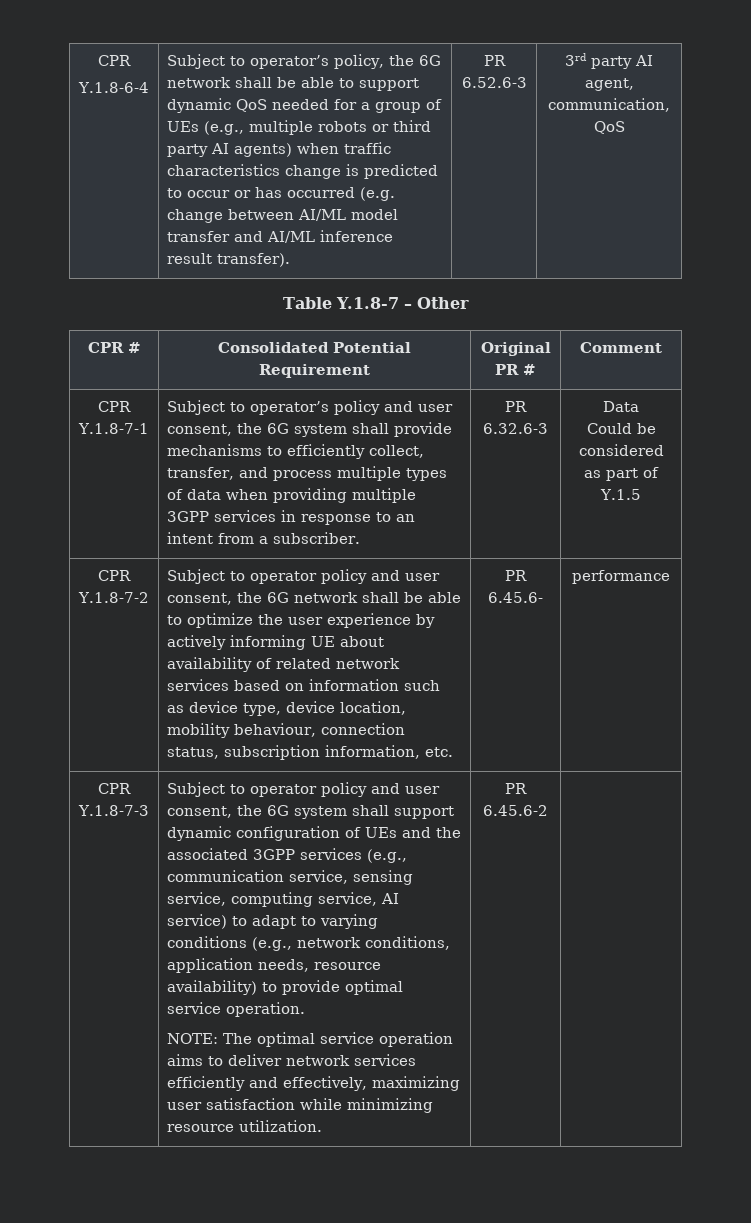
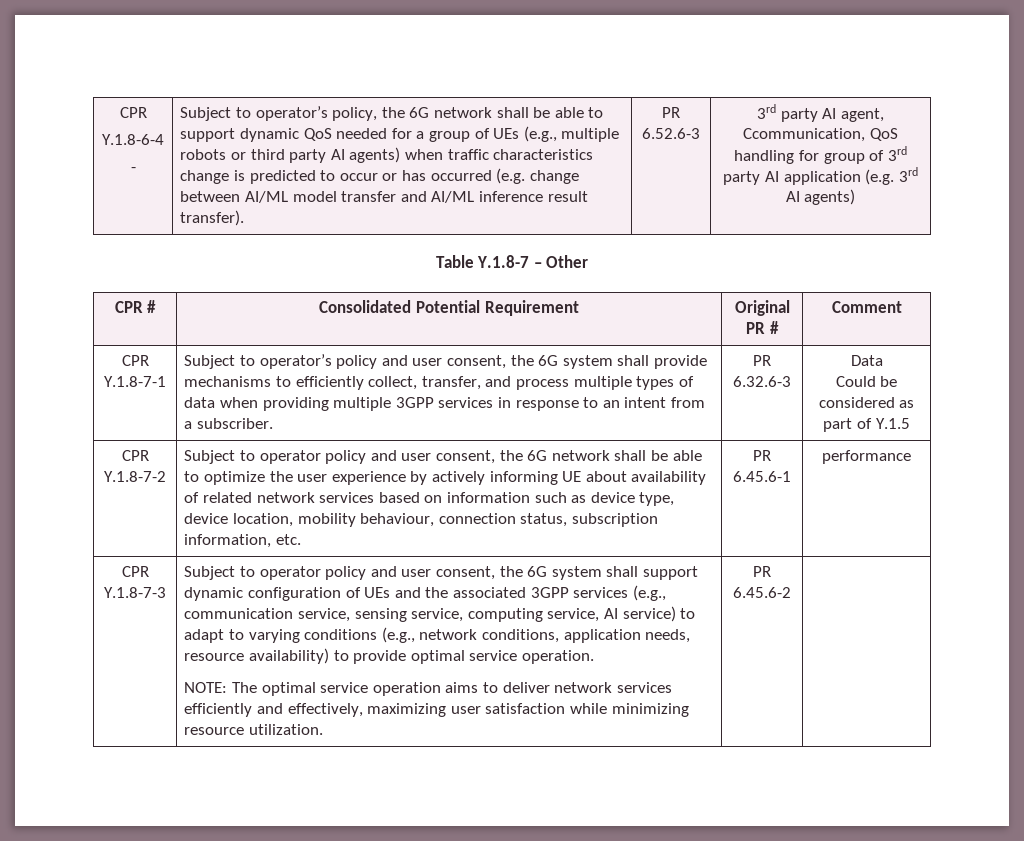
  Y.1.8-6-4
+ -
- 3rd party AI agent, communication, QoS
+ 3rd party AI agent, Ccommunication, QoS handling for group of 3rd party AI application (e.g. 3rd AI agents)
- PR 6.45.6-
+ PR 6.45.6-1

